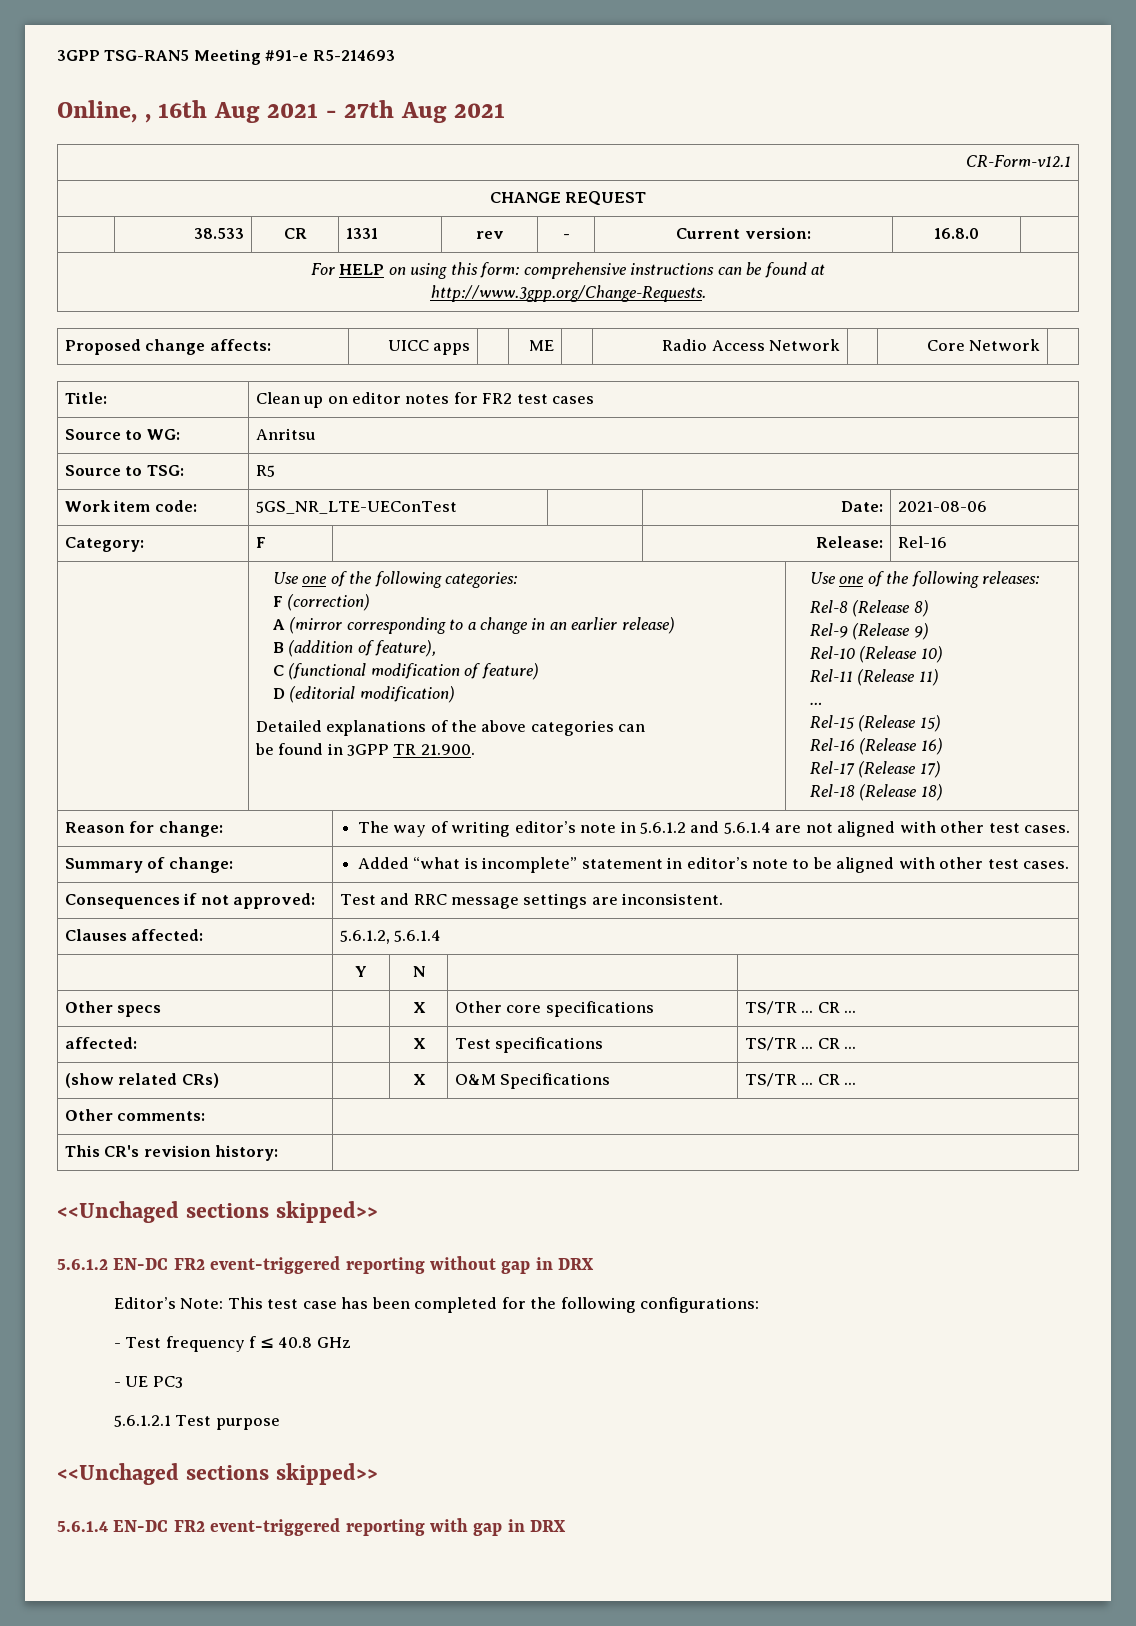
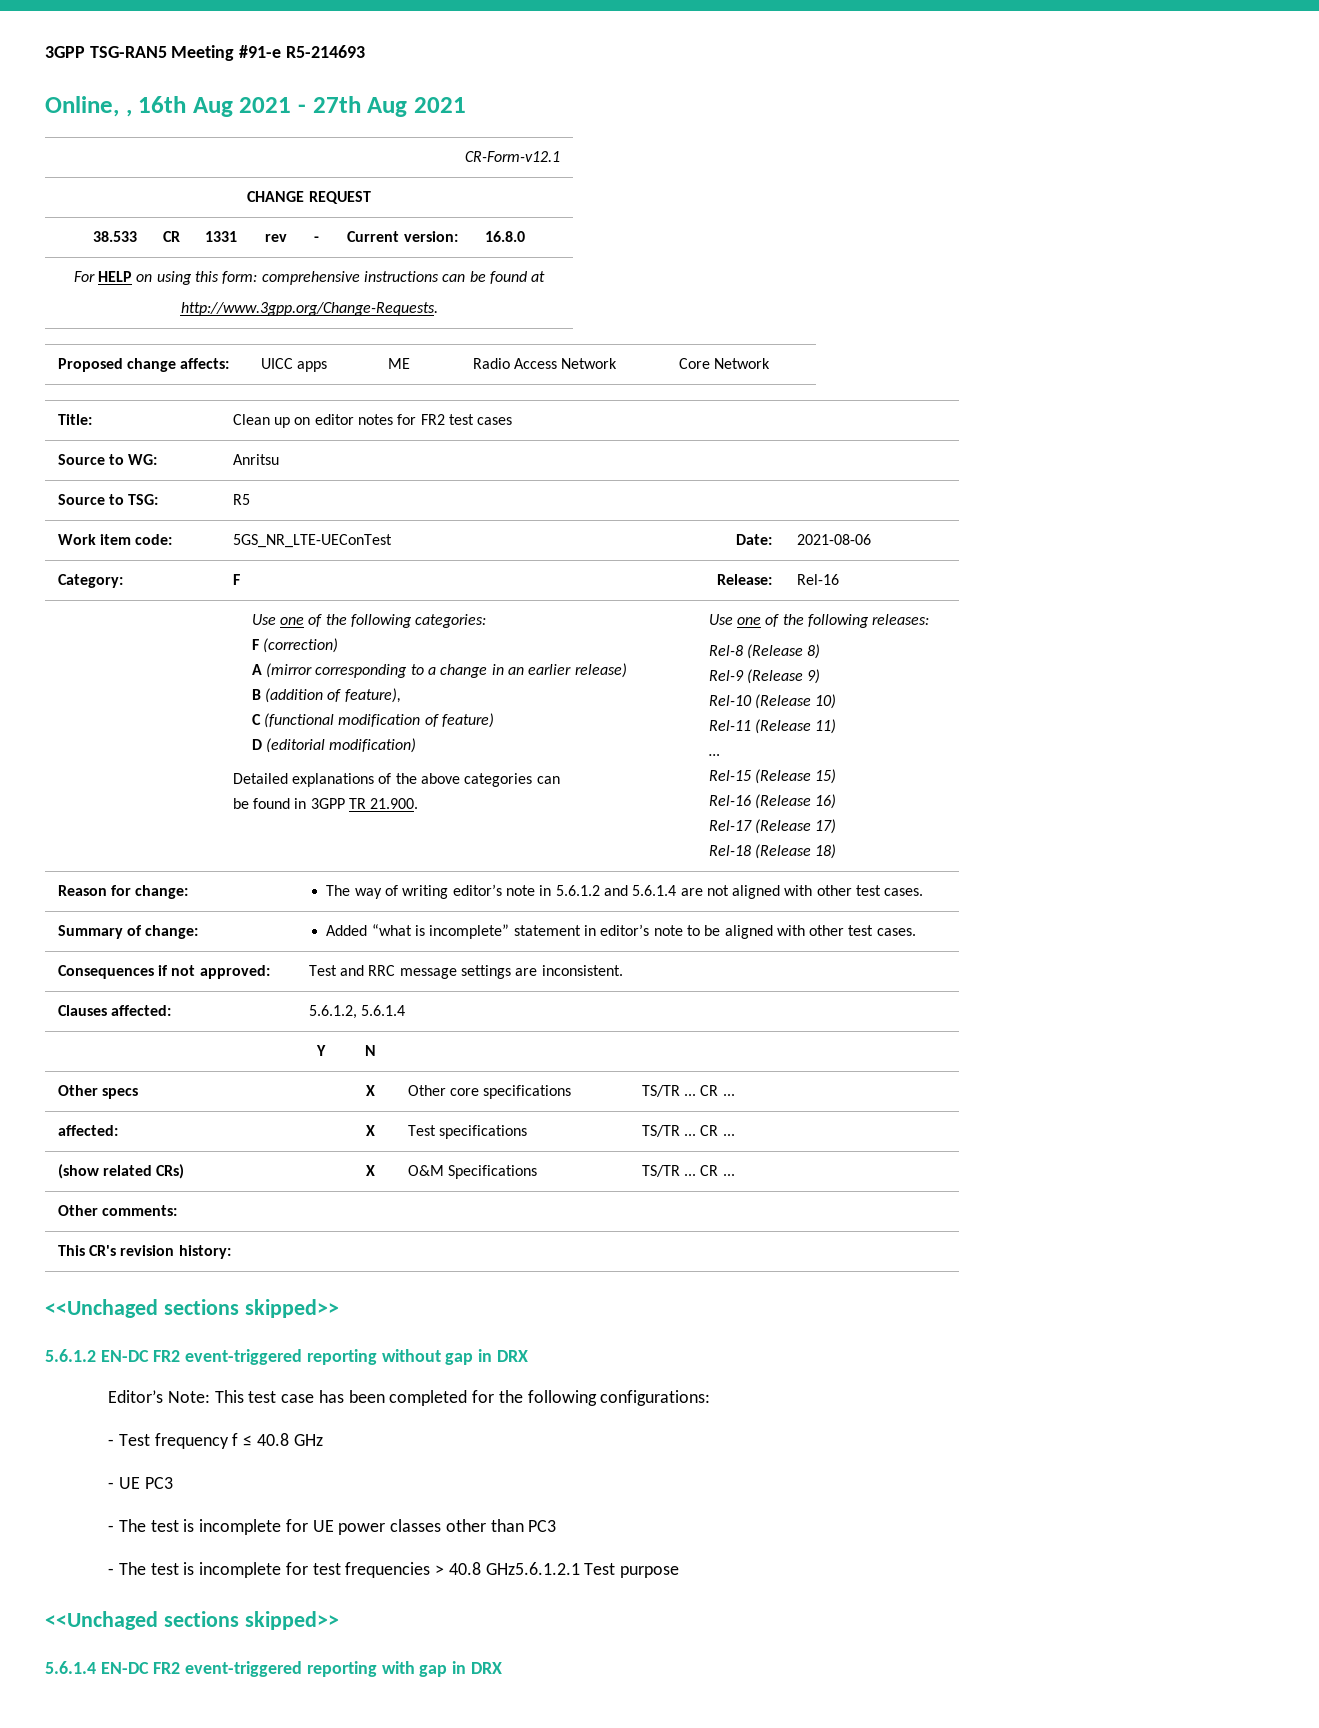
- 5.6.1.2.1 Test purpose
+ - The test is incomplete for UE power classes other than PC3
+ - The test is incomplete for test frequencies > 40.8 GHz5.6.1.2.1 Test purpose

